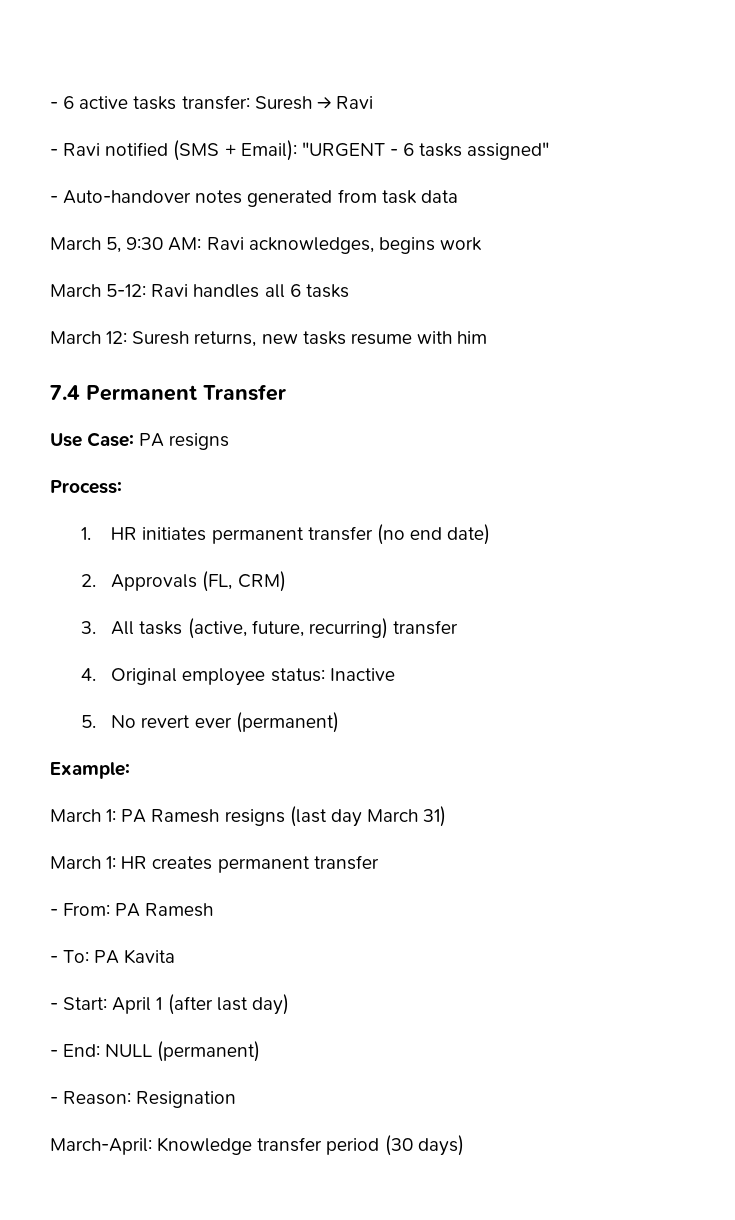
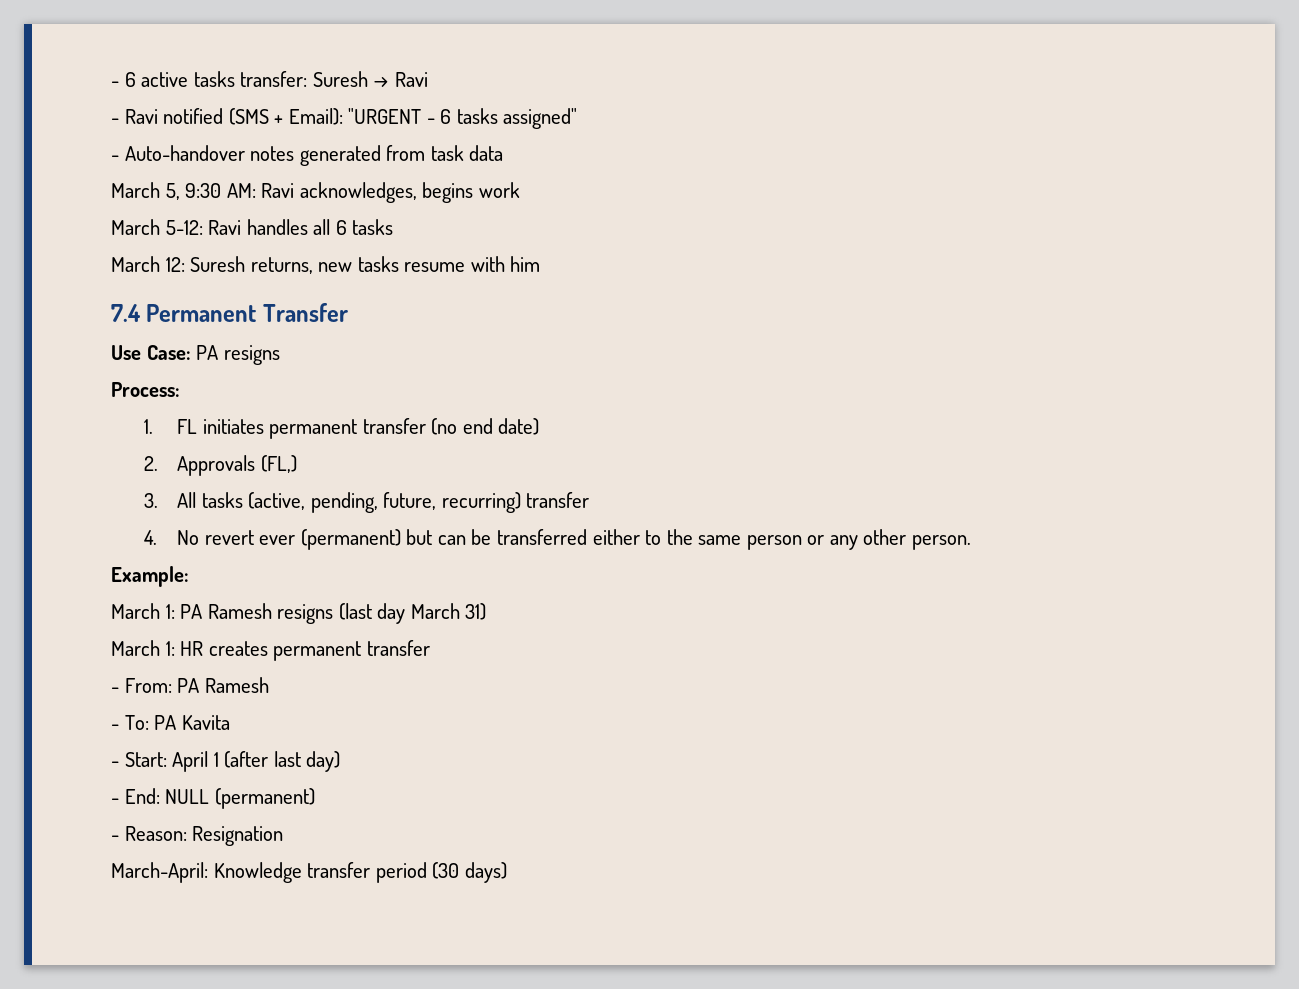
- 1. HR initiates permanent transfer (no end date)
+ 1. FL initiates permanent transfer (no end date)
- 2. Approvals (FL, CRM)
+ 2. Approvals (FL,)
- 3. All tasks (active, future, recurring) transfer
+ 3. All tasks (active, pending, future, recurring) transfer
- 4. Original employee status: Inactive
- 5. No revert ever (permanent)
+ 4. No revert ever (permanent) but can be transferred either to the same person or any other person.

